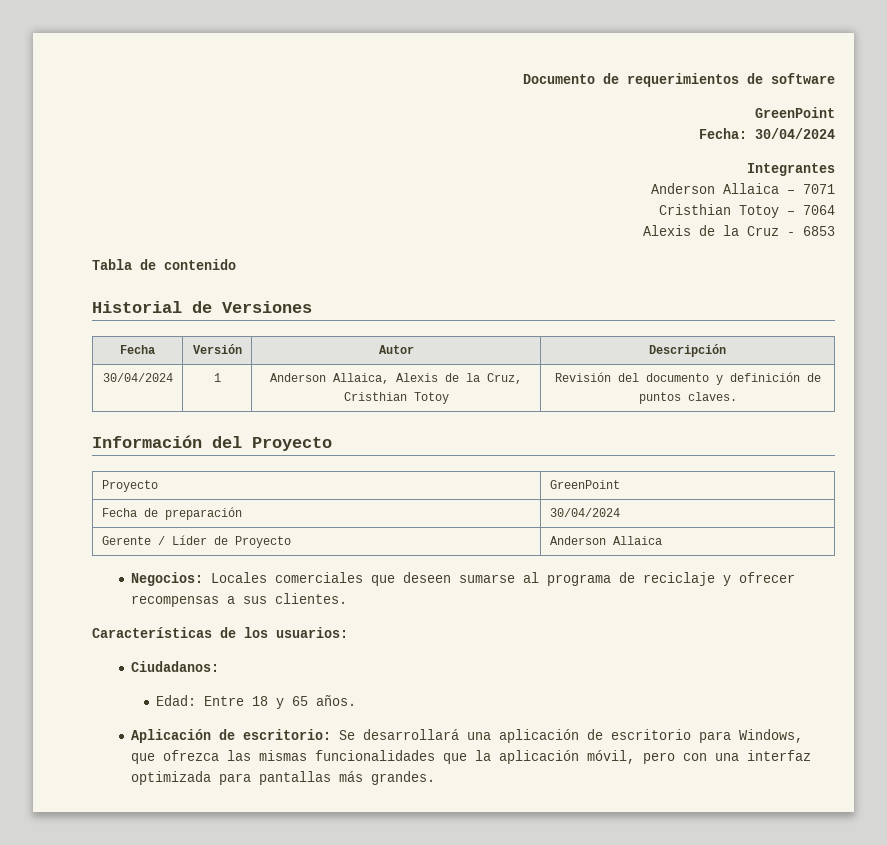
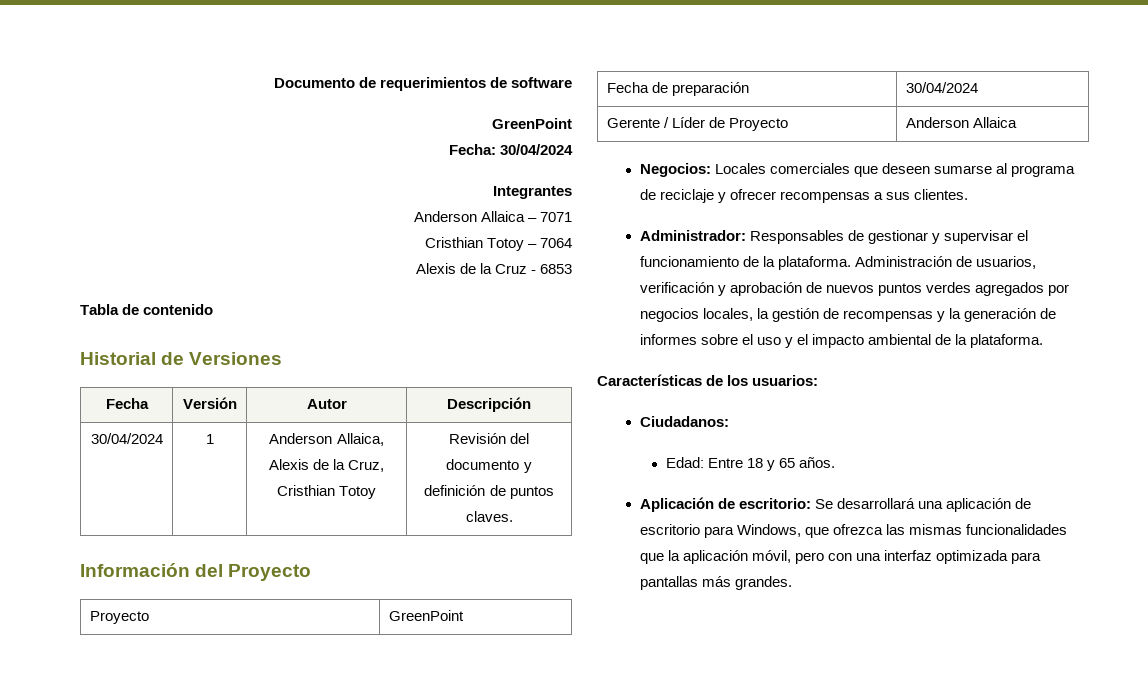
+ Administrador: Responsables de gestionar y supervisar el funcionamiento de la plataforma. Administración de usuarios, verificación y aprobación de nuevos puntos verdes agregados por negocios locales, la gestión de recompensas y la generación de informes sobre el uso y el impacto ambiental de la plataforma.

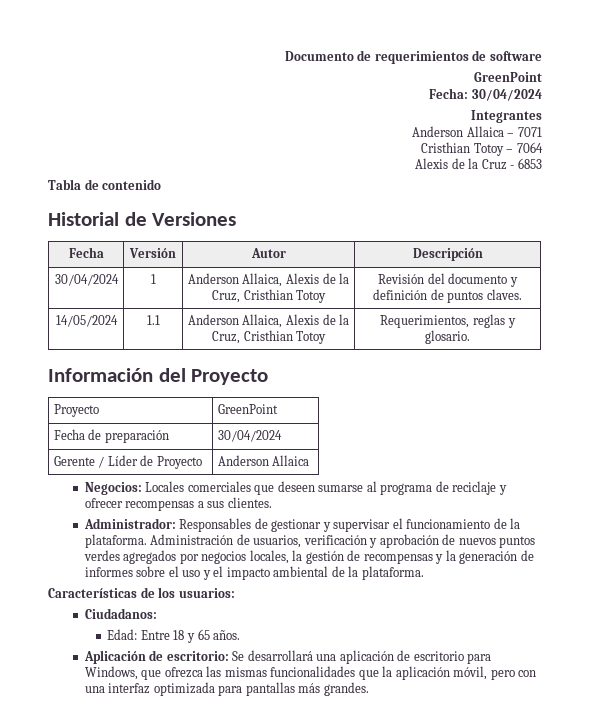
+ 14/05/2024 | 1.1 | Anderson Allaica, Alexis de la Cruz, Cristhian Totoy | Requerimientos, reglas y glosario.

